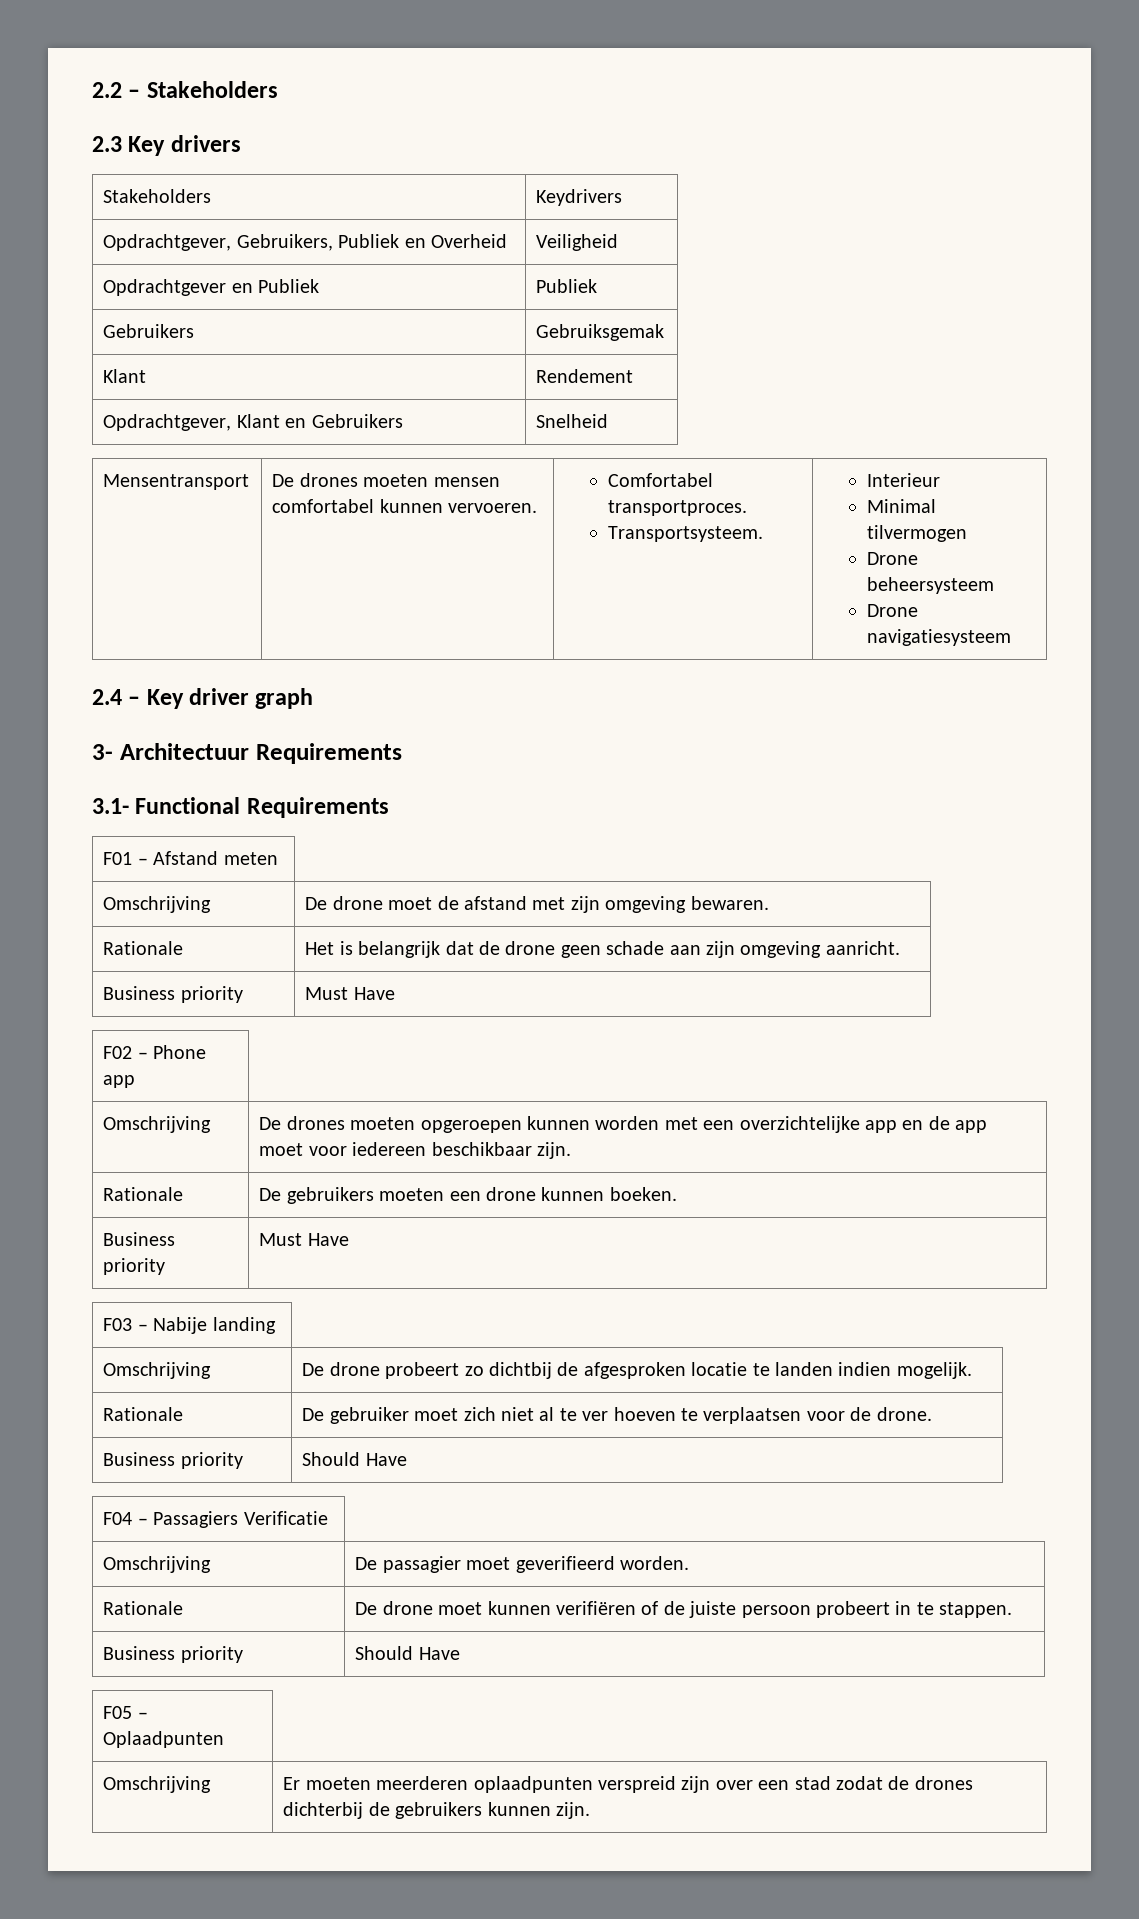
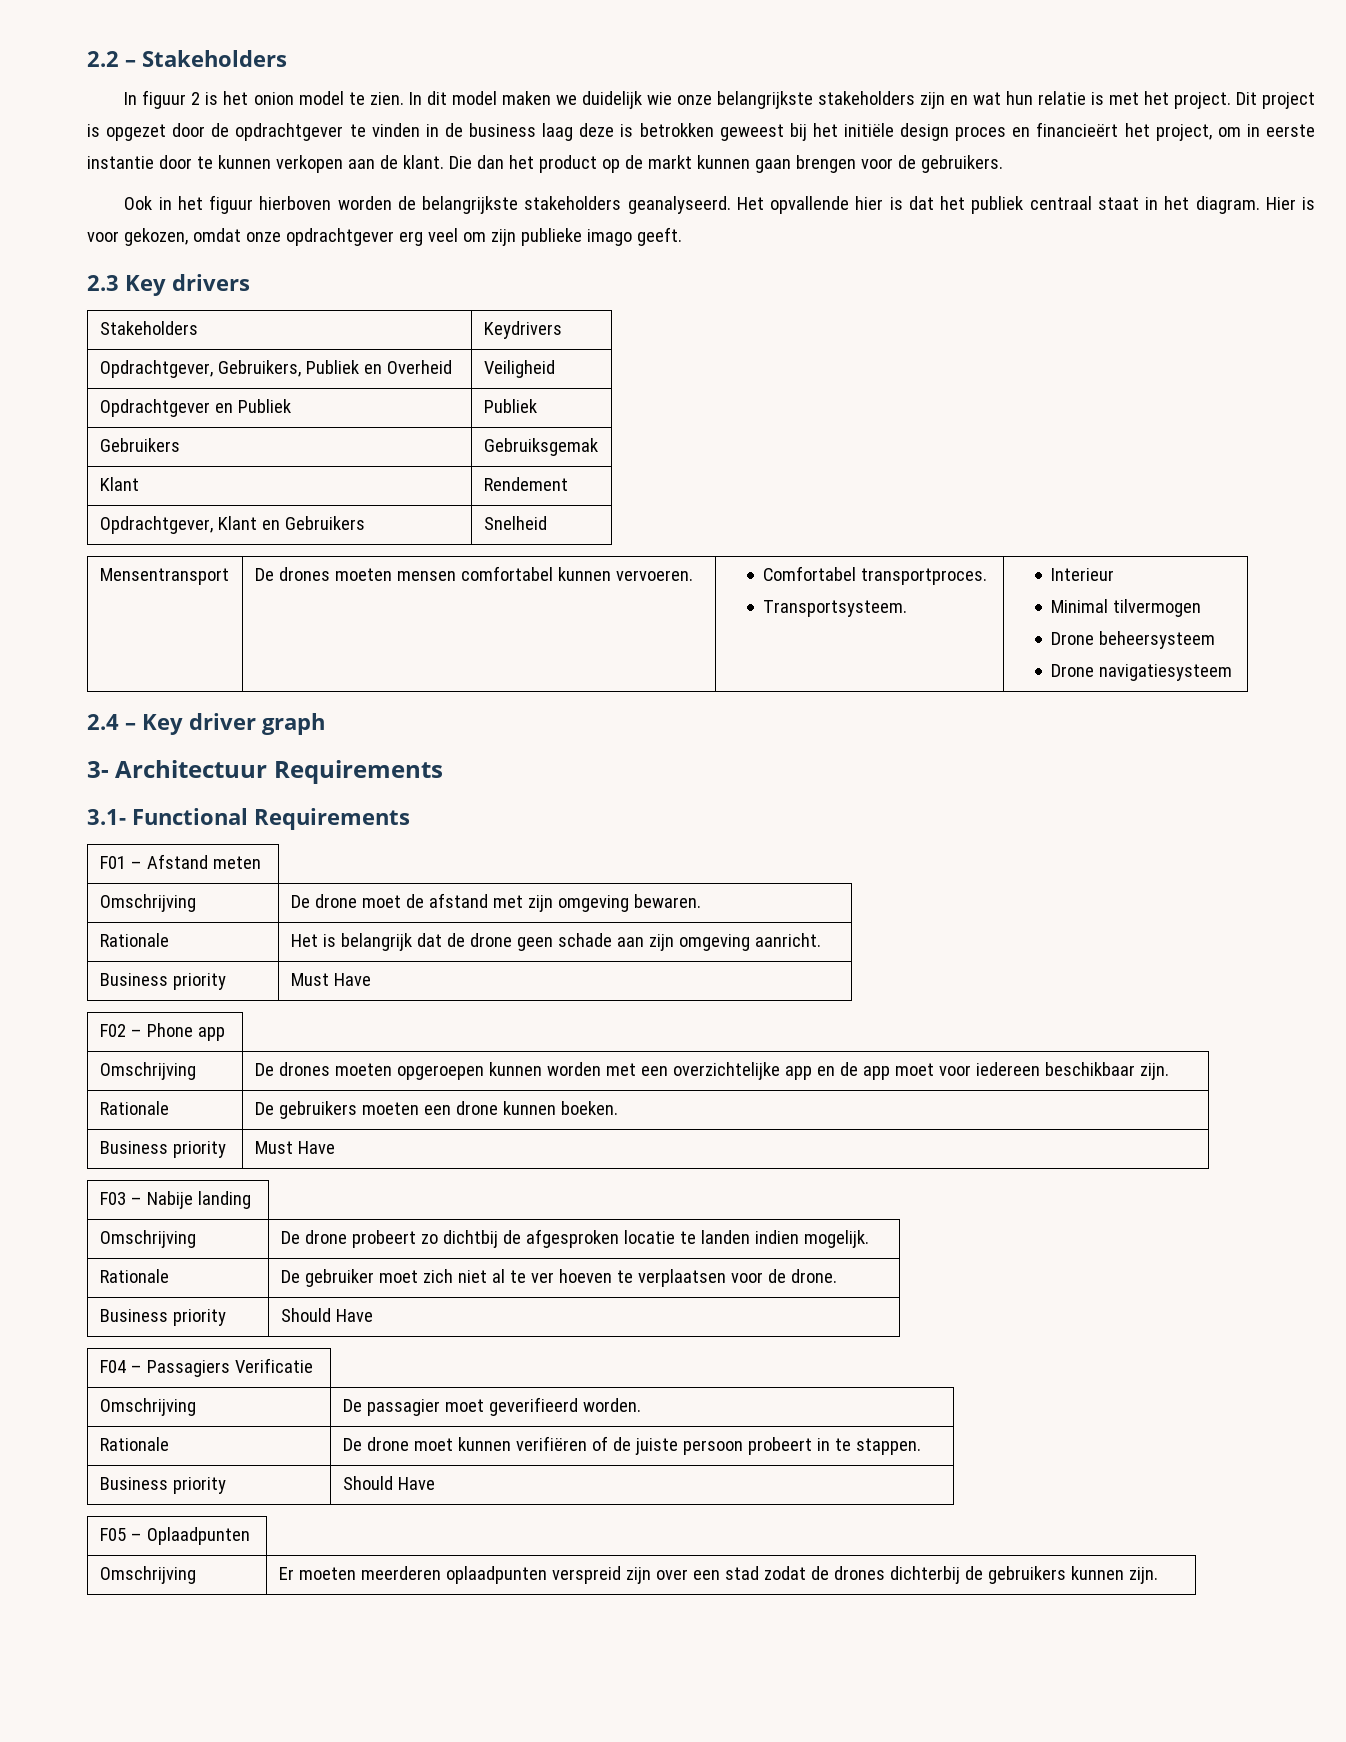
+ In figuur 2 is het onion model te zien. In dit model maken we duidelijk wie onze belangrijkste stakeholders zijn en wat hun relatie is met het project. Dit project is opgezet door de opdrachtgever te vinden in de business laag deze is betrokken geweest bij het initiële design proces en financieërt het project, om in eerste instantie door te kunnen verkopen aan de klant. Die dan het product op de markt kunnen gaan brengen voor de gebruikers.
+ Ook in het figuur hierboven worden de belangrijkste stakeholders geanalyseerd. Het opvallende hier is dat het publiek centraal staat in het diagram. Hier is voor gekozen, omdat onze opdrachtgever erg veel om zijn publieke imago geeft.

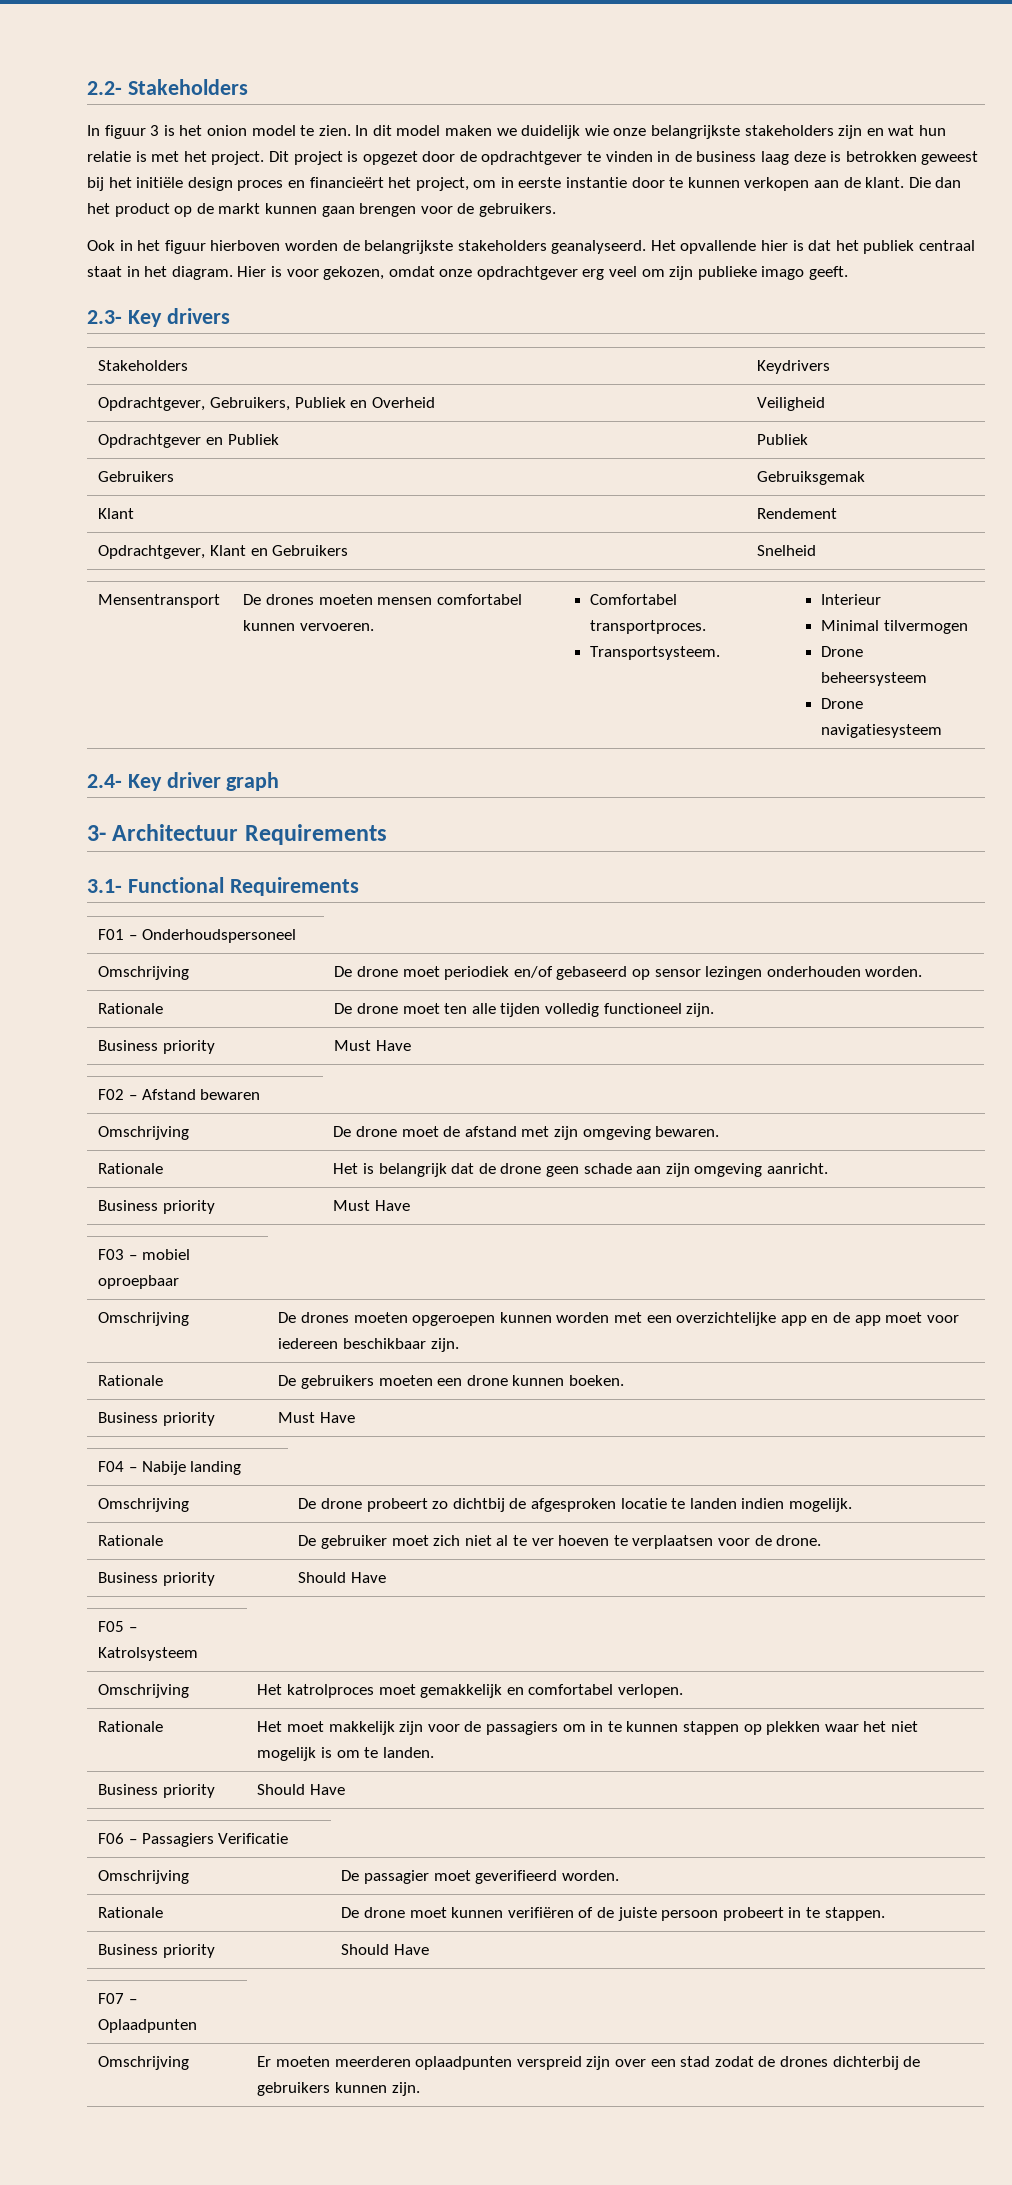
- 2.2 – Stakeholders
+ 2.2- Stakeholders
- In figuur 2 is het onion model te zien.
+ In figuur 3 is het onion model te zien.
- 2.3 Key drivers
+ 2.3- Key drivers
- 2.4 – Key driver graph
+ 2.4- Key driver graph
- F01 – Afstand meten
+ F01 – Onderhoudspersoneel
+ Omschrijving | De drone moet periodiek en/of gebaseerd op sensor lezingen onderhouden worden.
+ Rationale | De drone moet ten alle tijden volledig functioneel zijn.
+ Business priority | Must Have
+ F02 – Afstand bewaren
- F02 – Phone app
+ F03 – mobiel oproepbaar
- F03 – Nabije landing
+ F04 – Nabije landing
- F04 – Passagiers Verificatie
+ F05 – Katrolsysteem
+ Omschrijving | Het katrolproces moet gemakkelijk en comfortabel verlopen.
+ Rationale | Het moet makkelijk zijn voor de passagiers om in te kunnen stappen op plekken waar het niet mogelijk is om te landen.
+ Business priority | Should Have
+ F06 – Passagiers Verificatie
- F05 – Oplaadpunten
+ F07 – Oplaadpunten

